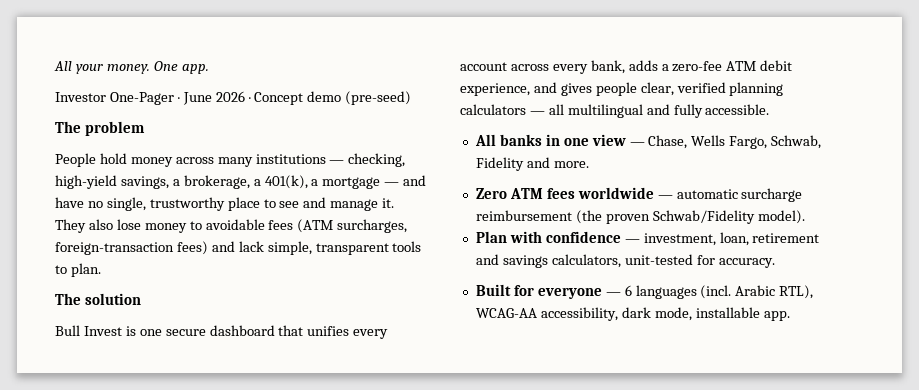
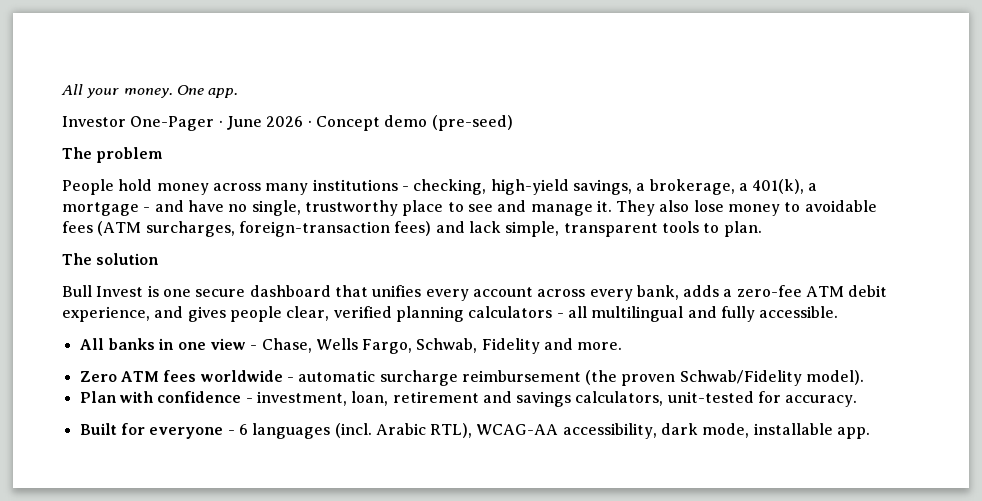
- People hold money across many institutions — checking, high-yield savings, a brokerage, a 401(k), a mortgage — and have no single, trustworthy place to see and manage it.
+ People hold money across many institutions - checking, high-yield savings, a brokerage, a 401(k), a mortgage - and have no single, trustworthy place to see and manage it.
- Bull Invest is one secure dashboard that unifies every account across every bank, adds a zero-fee ATM debit experience, and gives people clear, verified planning calculators — all multilingual and fully accessible.
+ Bull Invest is one secure dashboard that unifies every account across every bank, adds a zero-fee ATM debit experience, and gives people clear, verified planning calculators - all multilingual and fully accessible.
- All banks in one view — Chase, Wells Fargo, Schwab, Fidelity and more.
+ All banks in one view - Chase, Wells Fargo, Schwab, Fidelity and more.
- Zero ATM fees worldwide — automatic surcharge reimbursement (the proven Schwab/Fidelity model).
+ Zero ATM fees worldwide - automatic surcharge reimbursement (the proven Schwab/Fidelity model).
- Plan with confidence — investment, loan, retirement and savings calculators, unit-tested for accuracy.
+ Plan with confidence - investment, loan, retirement and savings calculators, unit-tested for accuracy.
- Built for everyone — 6 languages (incl. Arabic RTL), WCAG-AA accessibility, dark mode, installable app.
+ Built for everyone - 6 languages (incl. Arabic RTL), WCAG-AA accessibility, dark mode, installable app.

